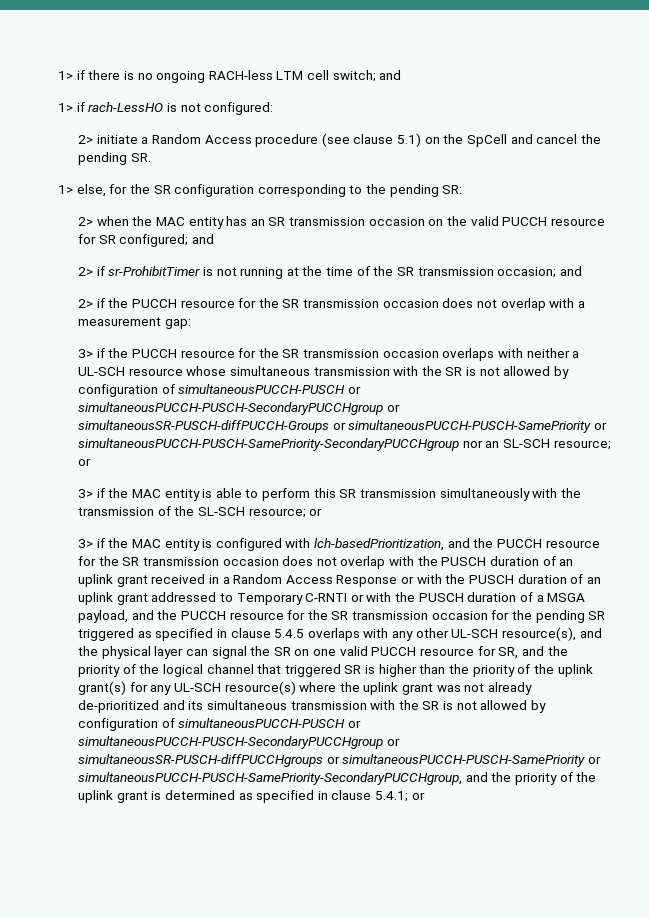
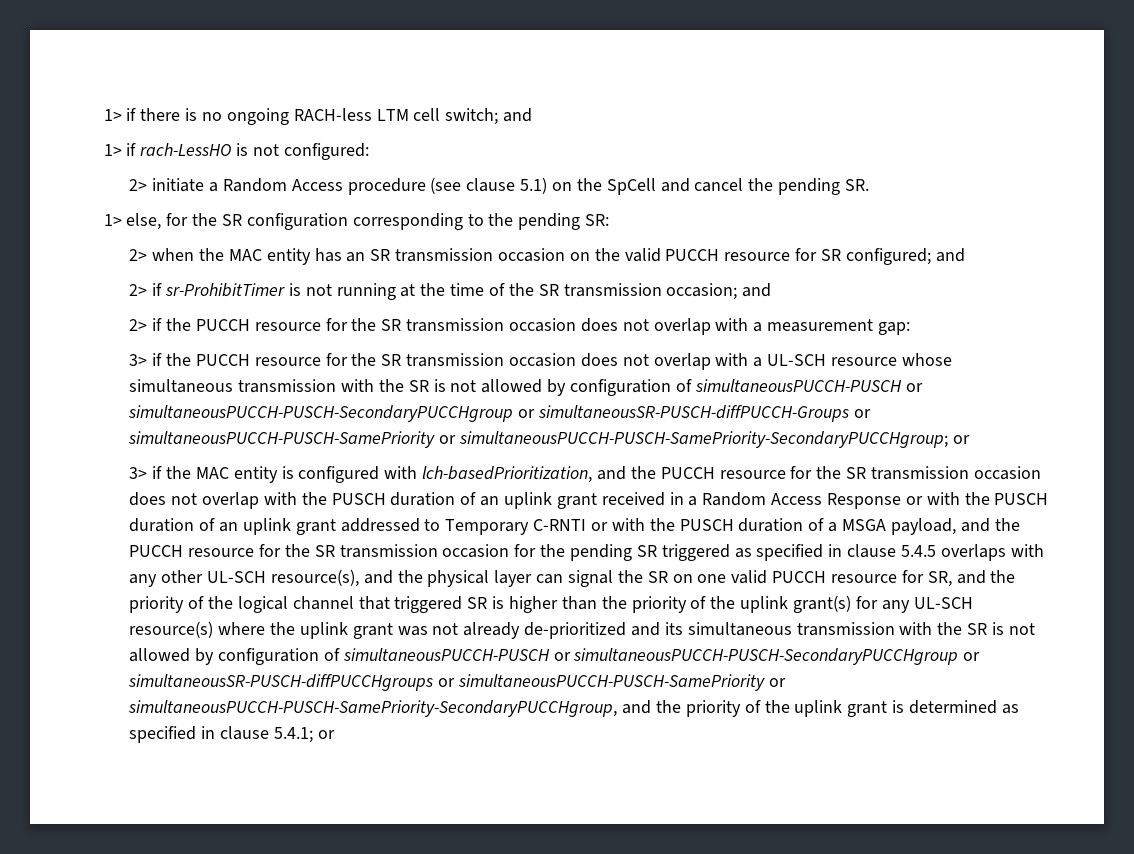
- 3> if the PUCCH resource for the SR transmission occasion overlaps with neither a UL-SCH resource whose simultaneous transmission with the SR is not allowed by configuration of simultaneousPUCCH-PUSCH or simultaneousPUCCH-PUSCH-SecondaryPUCCHgroup or simultaneousSR-PUSCH-diffPUCCH-Groups or simultaneousPUCCH-PUSCH-SamePriority or simultaneousPUCCH-PUSCH-SamePriority-SecondaryPUCCHgroup nor an SL-SCH resource; or
- 3> if the MAC entity is able to perform this SR transmission simultaneously with the transmission of the SL-SCH resource; or
+ 3> if the PUCCH resource for the SR transmission occasion does not overlap with a UL-SCH resource whose simultaneous transmission with the SR is not allowed by configuration of simultaneousPUCCH-PUSCH or simultaneousPUCCH-PUSCH-SecondaryPUCCHgroup or simultaneousSR-PUSCH-diffPUCCH-Groups or simultaneousPUCCH-PUSCH-SamePriority or simultaneousPUCCH-PUSCH-SamePriority-SecondaryPUCCHgroup; or

